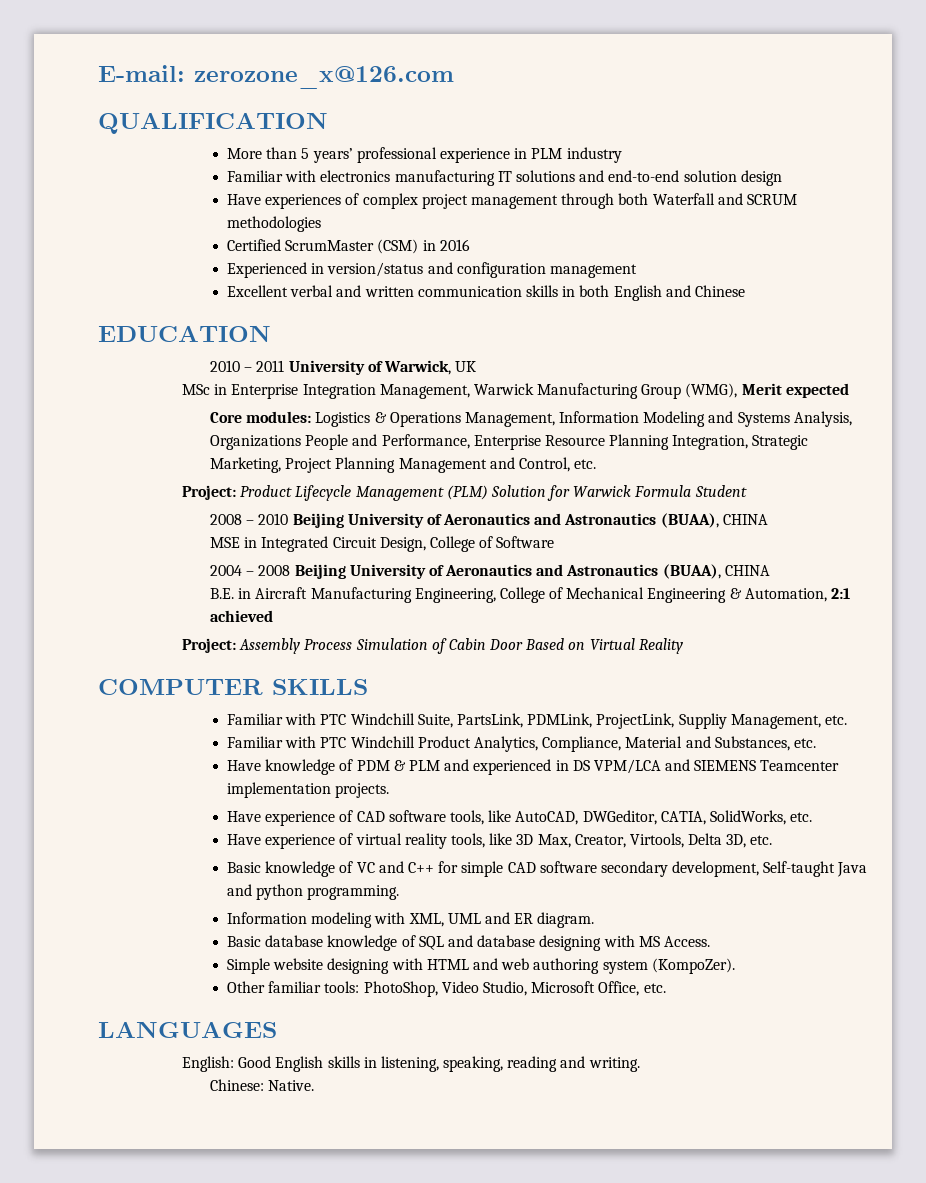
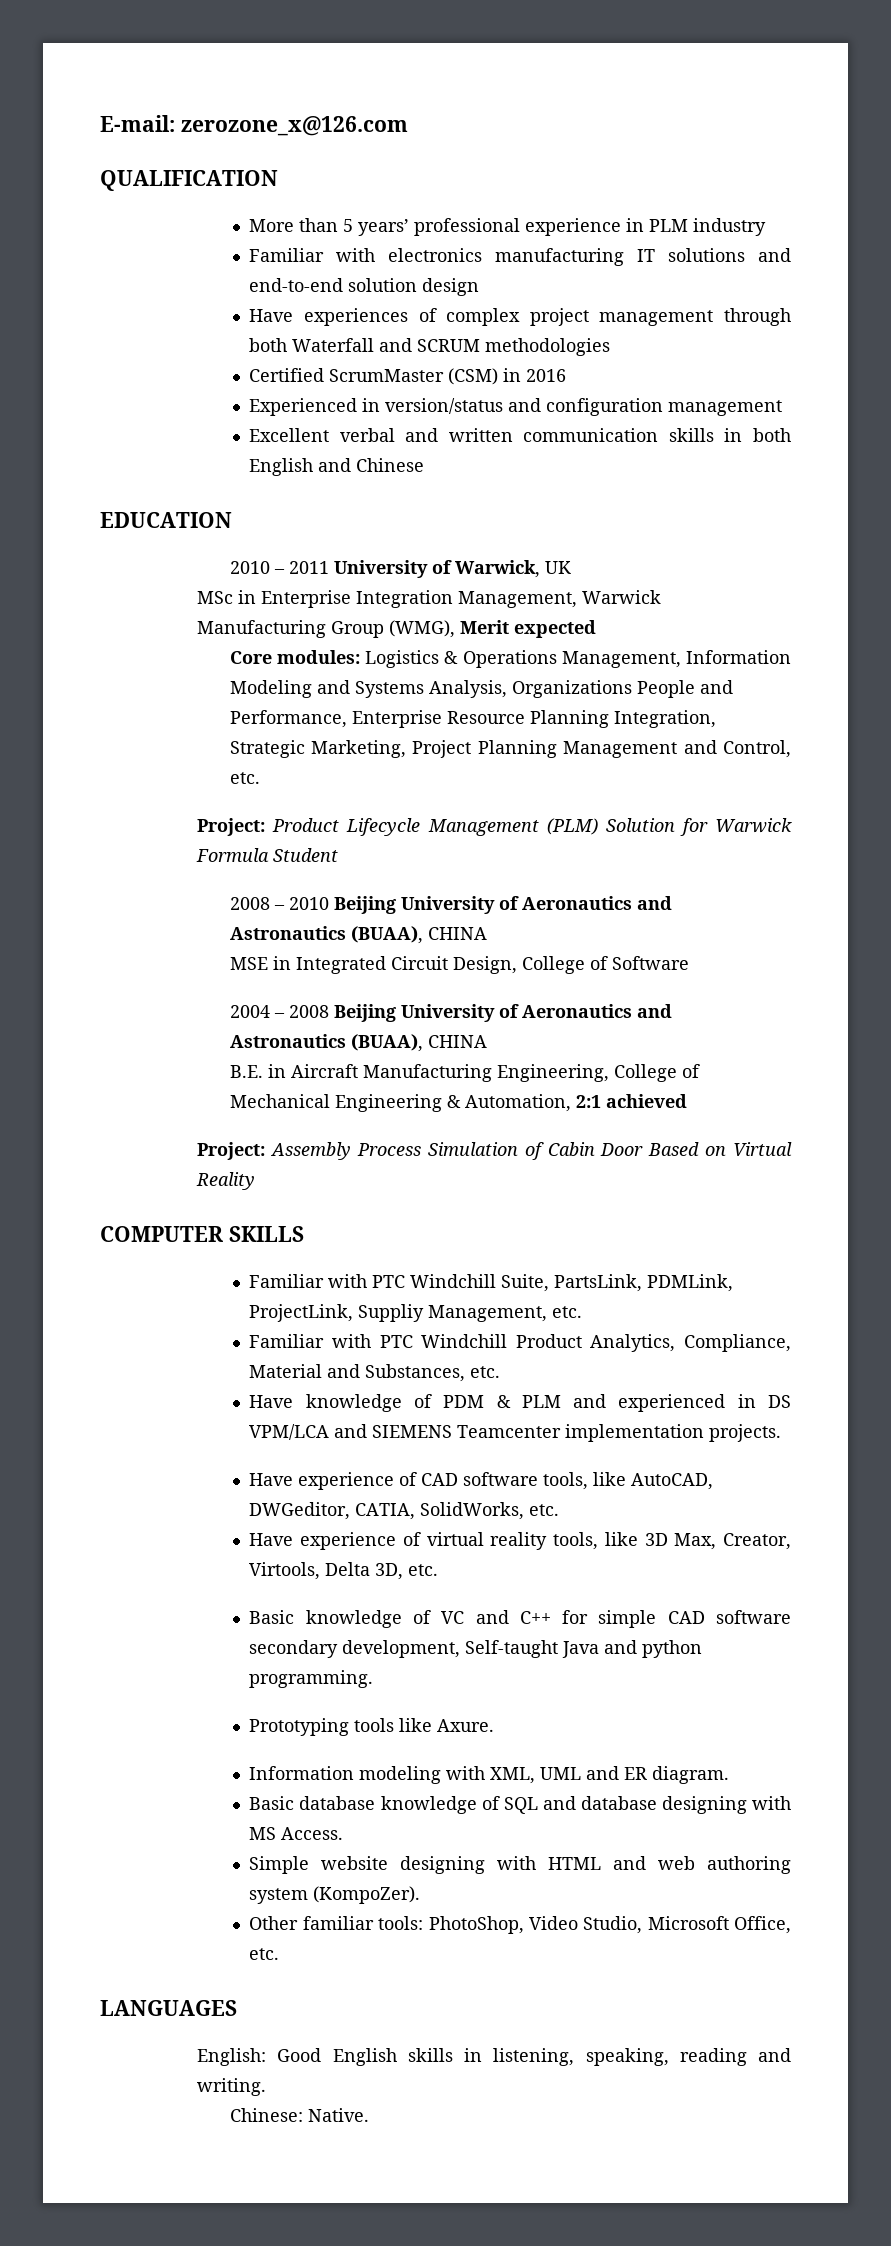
+ Prototyping tools like Axure.

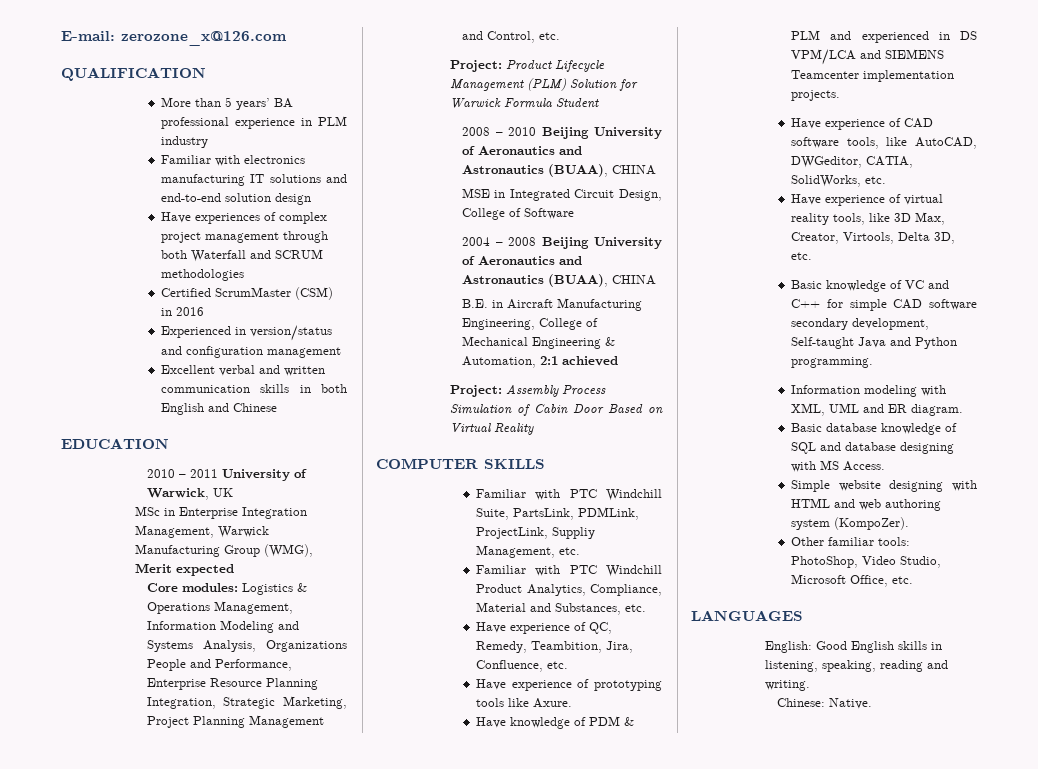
- More than 5 years’ professional experience in PLM industry
+ More than 5 years’ BA professional experience in PLM industry
+ Have experience of QC, Remedy, Teambition, Jira, Confluence, etc.
+ Have experience of prototyping tools like Axure.
- Basic knowledge of VC and C++ for simple CAD software secondary development, Self-taught Java and python programming.
+ Basic knowledge of VC and C++ for simple CAD software secondary development, Self-taught Java and Python programming.
- Prototyping tools like Axure.

